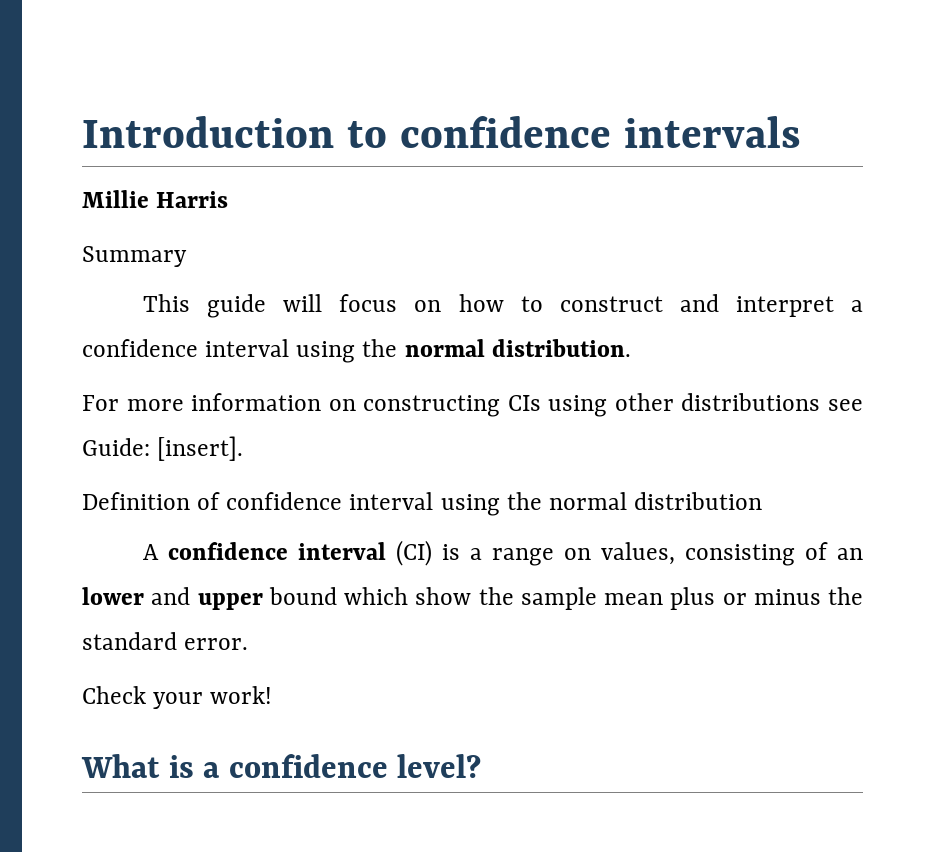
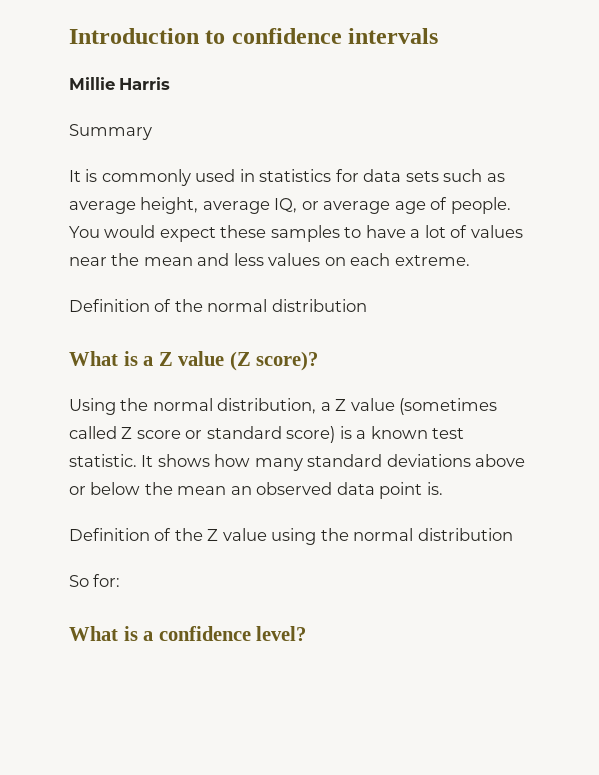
- This guide will focus on how to construct and interpret a confidence interval using the normal distribution.
- For more information on constructing CIs using other distributions see Guide: [insert].
- Definition of confidence interval using the normal distribution
- A confidence interval (CI) is a range on values, consisting of an lower and upper bound which show the sample mean plus or minus the standard error.
- Check your work!
+ It is commonly used in statistics for data sets such as average height, average IQ, or average age of people. You would expect these samples to have a lot of values near the mean and less values on each extreme.
+ Definition of the normal distribution
+ What is a Z value (Z score)?
+ Using the normal distribution, a Z value (sometimes called Z score or standard score) is a known test statistic. It shows how many standard deviations above or below the mean an observed data point is.
+ Definition of the Z value using the normal distribution
+ So for:

